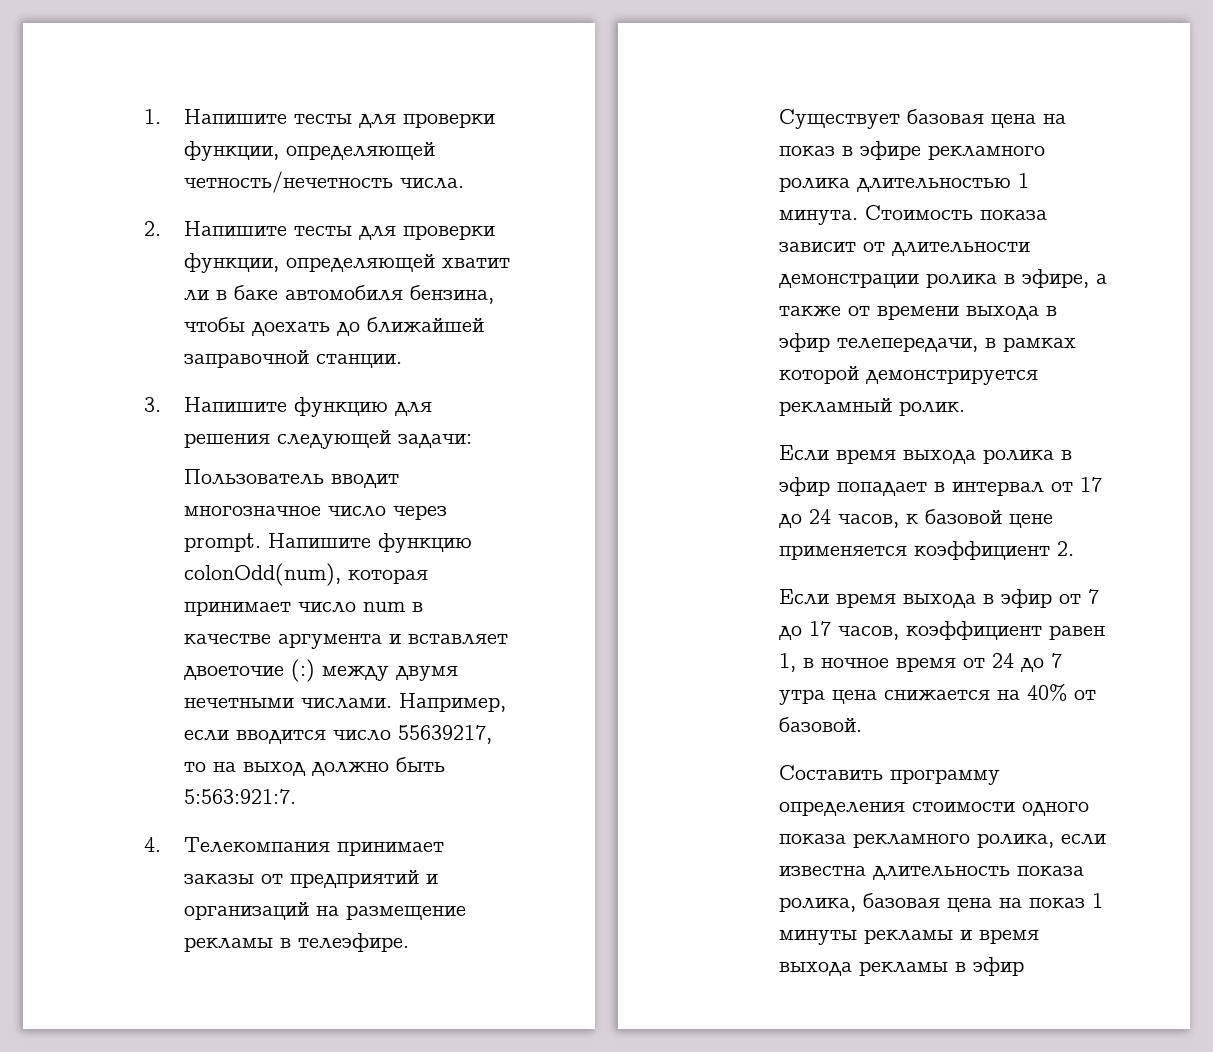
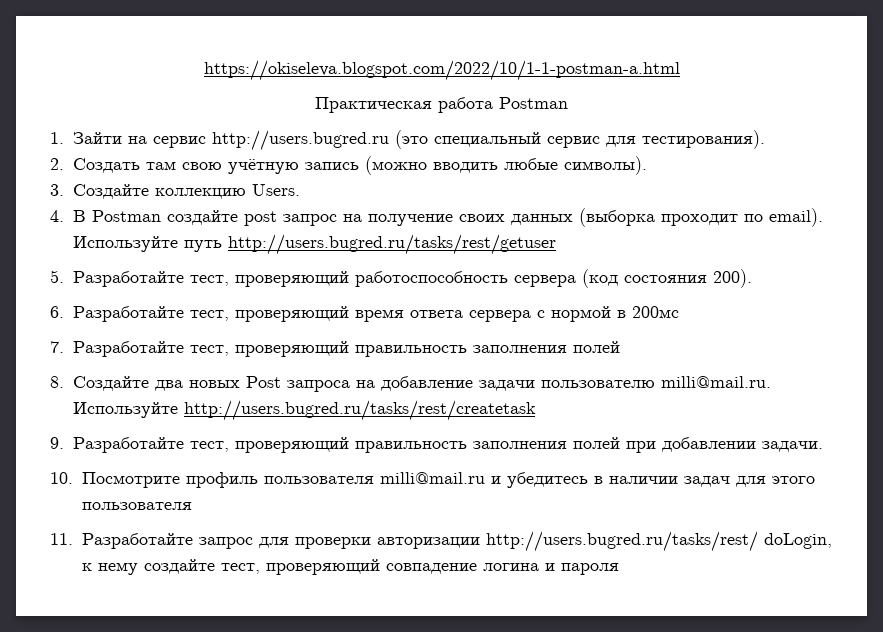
- 1. Напишите тесты для проверки функции, определяющей четность/нечетность числа.
- 2. Напишите тесты для проверки функции, определяющей хватит ли в баке автомобиля бензина, чтобы доехать до ближайшей заправочной станции.
- 3. Напишите функцию для решения следующей задачи:
- Пользователь вводит многозначное число через prompt. Напишите функцию colonOdd(num), которая принимает число num в качестве аргумента и вставляет двоеточие (:) между двумя нечетными числами. Например, если вводится число 55639217, то на выход должно быть 5:563:921:7.
- 4. Телекомпания принимает заказы от предприятий и организаций на размещение рекламы в телеэфире. Существует базовая цена на показ в эфире рекламного ролика длительностью 1 минута. Стоимость показа зависит от длительности демонстрации ролика в эфире, а также от времени выхода в эфир телепередачи, в рамках которой демонстрируется рекламный ролик.
- Если время выхода ролика в эфир попадает в интервал от 17 до 24 часов, к базовой цене применяется коэффициент 2.
- Если время выхода в эфир от 7 до 17 часов, коэффициент равен 1, в ночное время от 24 до 7 утра цена снижается на 40% от базовой.
- Составить программу определения стоимости одного показа рекламного ролика, если известна длительность показа ролика, базовая цена на показ 1 минуты рекламы и время выхода рекламы в эфир
+ https://okiseleva.blogspot.com/2022/10/1-1-postman-a.html
+ Практическая работа Postman
+ 1. Зайти на сервис http://users.bugred.ru (это специальный сервис для тестирования).
+ 2. Создать там свою учётную запись (можно вводить любые символы).
+ 3. Создайте коллекцию Users.
+ 4. В Postman создайте post запрос на получение своих данных (выборка проходит по email). Используйте путь http://users.bugred.ru/tasks/rest/getuser
+ 5. Разработайте тест, проверяющий работоспособность сервера (код состояния 200).
+ 6. Разработайте тест, проверяющий время ответа сервера с нормой в 200мс
+ 7. Разработайте тест, проверяющий правильность заполнения полей
+ 8. Создайте два новых Post запроса на добавление задачи пользователю milli@mail.ru. Используйте http://users.bugred.ru/tasks/rest/createtask
+ 9. Разработайте тест, проверяющий правильность заполнения полей при добавлении задачи.
+ 10. Посмотрите профиль пользователя milli@mail.ru и убедитесь в наличии задач для этого пользователя
+ 11. Разработайте запрос для проверки авторизации http://users.bugred.ru/tasks/rest/ doLogin, к нему создайте тест, проверяющий совпадение логина и пароля

